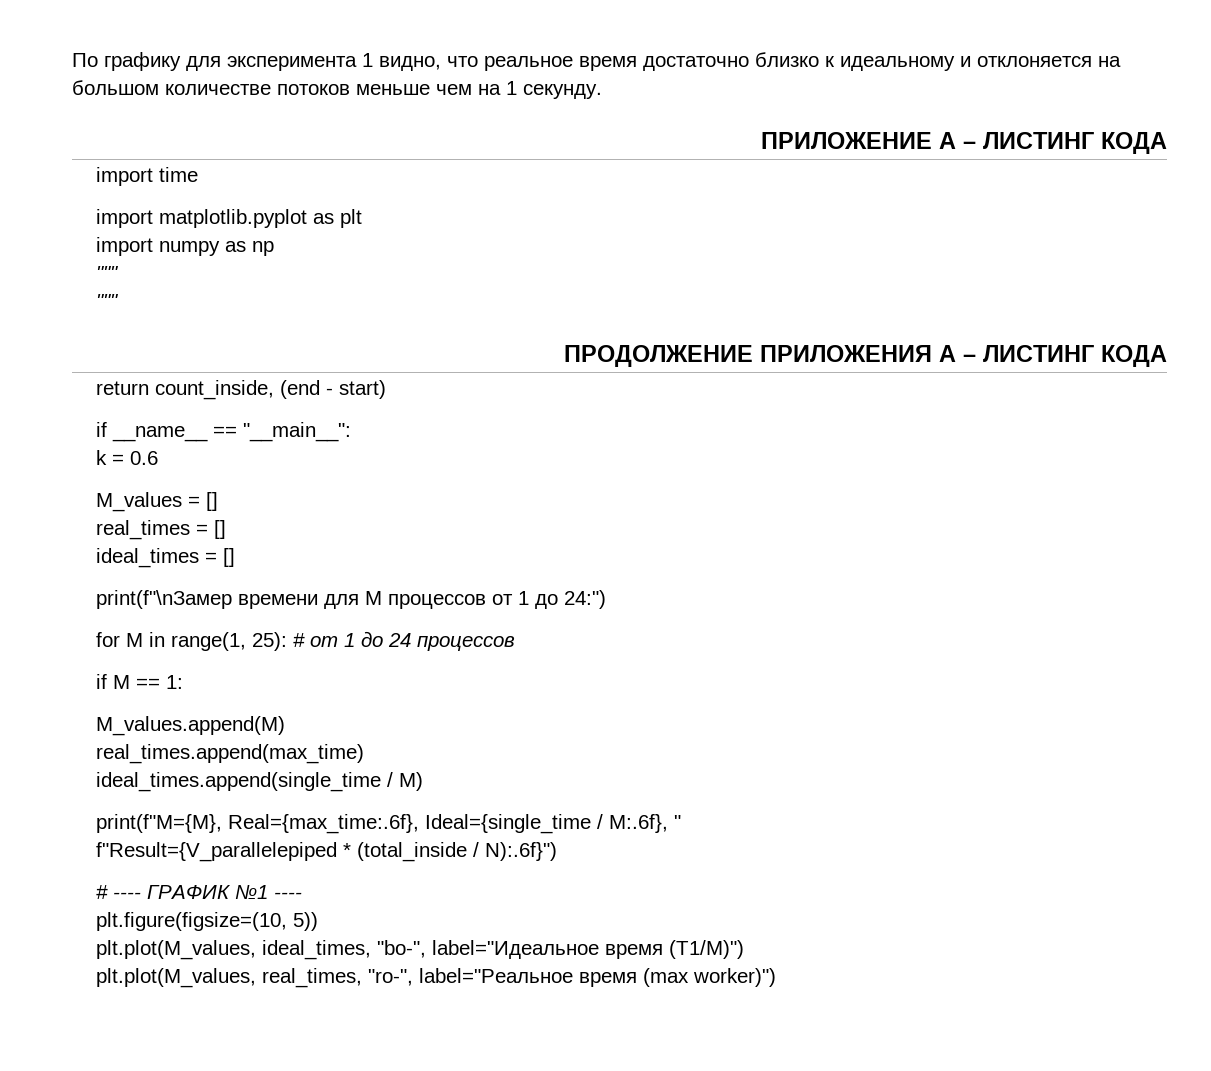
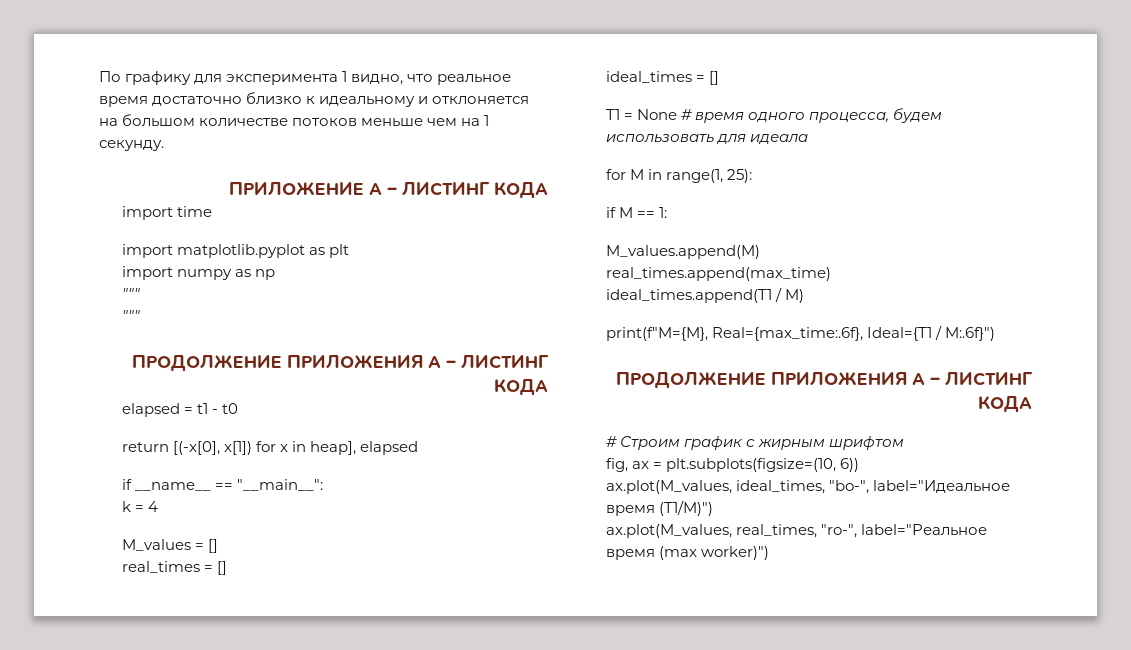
- return count_inside, (end - start)
+ elapsed = t1 - t0
+ return [(-x[0], x[1]) for x in heap], elapsed
- k = 0.6
+ k = 4
- print(f"\nЗамер времени для M процессов от 1 до 24:")
+ T1 = None # время одного процесса, будем использовать для идеала
- for M in range(1, 25): # от 1 до 24 процессов
+ for M in range(1, 25):
- ideal_times.append(single_time / M)
+ ideal_times.append(T1 / M)
- print(f"M={M}, Real={max_time:.6f}, Ideal={single_time / M:.6f}, "
- f"Result={V_parallelepiped * (total_inside / N):.6f}")
- # ---- ГРАФИК №1 ----
- plt.figure(figsize=(10, 5))
- plt.plot(M_values, ideal_times, "bo-", label="Идеальное время (T1/M)")
+ print(f"M={M}, Real={max_time:.6f}, Ideal={T1 / M:.6f}")
+ ПРОДОЛЖЕНИЕ ПРИЛОЖЕНИЯ А – ЛИСТИНГ КОДА
+ # Строим график с жирным шрифтом
+ fig, ax = plt.subplots(figsize=(10, 6))
+ ax.plot(M_values, ideal_times, "bo-", label="Идеальное время (T1/M)")
- plt.plot(M_values, real_times, "ro-", label="Реальное время (max worker)")
+ ax.plot(M_values, real_times, "ro-", label="Реальное время (max worker)")

